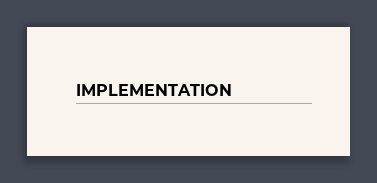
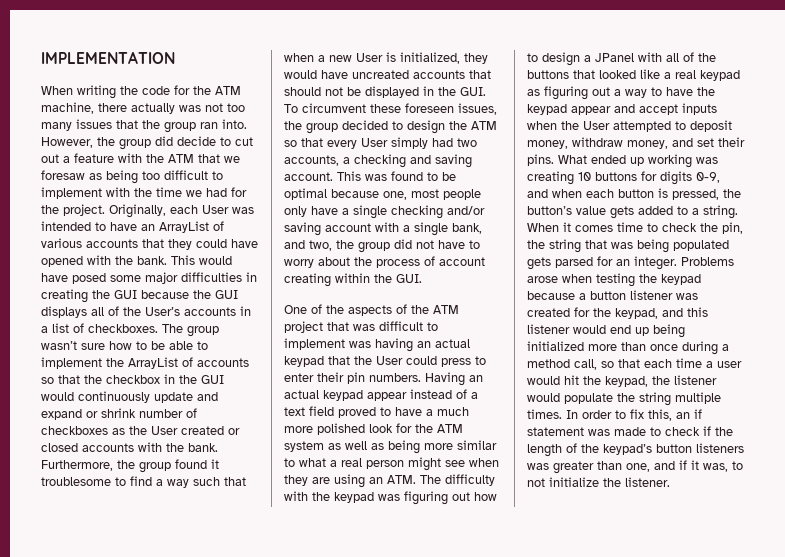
+ When writing the code for the ATM machine, there actually was not too many issues that the group ran into. However, the group did decide to cut out a feature with the ATM that we foresaw as being too difficult to implement with the time we had for the project. Originally, each User was intended to have an ArrayList of various accounts that they could have opened with the bank. This would have posed some major difficulties in creating the GUI because the GUI displays all of the User’s accounts in a list of checkboxes. The group wasn’t sure how to be able to implement the ArrayList of accounts so that the checkbox in the GUI would continuously update and expand or shrink number of checkboxes as the User created or closed accounts with the bank. Furthermore, the group found it troublesome to find a way such that when a new User is initialized, they would have uncreated accounts that should not be displayed in the GUI. To circumvent these foreseen issues, the group decided to design the ATM so that every User simply had two accounts, a checking and saving account. This was found to be optimal because one, most people only have a single checking and/or saving account with a single bank, and two, the group did not have to worry about the process of account creating within the GUI.
+ One of the aspects of the ATM project that was difficult to implement was having an actual keypad that the User could press to enter their pin numbers. Having an actual keypad appear instead of a text field proved to have a much more polished look for the ATM system as well as being more similar to what a real person might see when they are using an ATM. The difficulty with the keypad was figuring out how to design a JPanel with all of the buttons that looked like a real keypad as figuring out a way to have the keypad appear and accept inputs when the User attempted to deposit money, withdraw money, and set their pins. What ended up working was creating 10 buttons for digits 0-9, and when each button is pressed, the button’s value gets added to a string. When it comes time to check the pin, the string that was being populated gets parsed for an integer. Problems arose when testing the keypad because a button listener was created for the keypad, and this listener would end up being initialized more than once during a method call, so that each time a user would hit the keypad, the listener would populate the string multiple times. In order to fix this, an if statement was made to check if the length of the keypad’s button listeners was greater than one, and if it was, to not initialize the listener.

